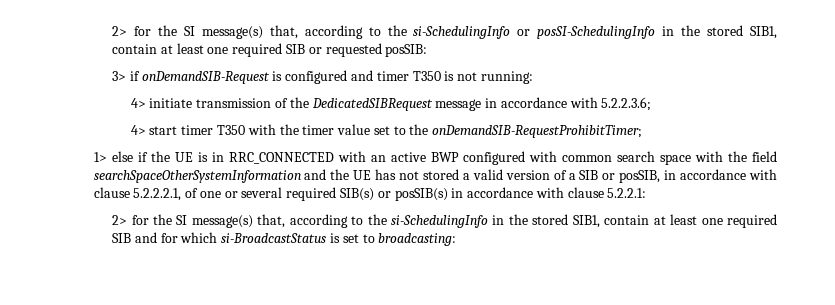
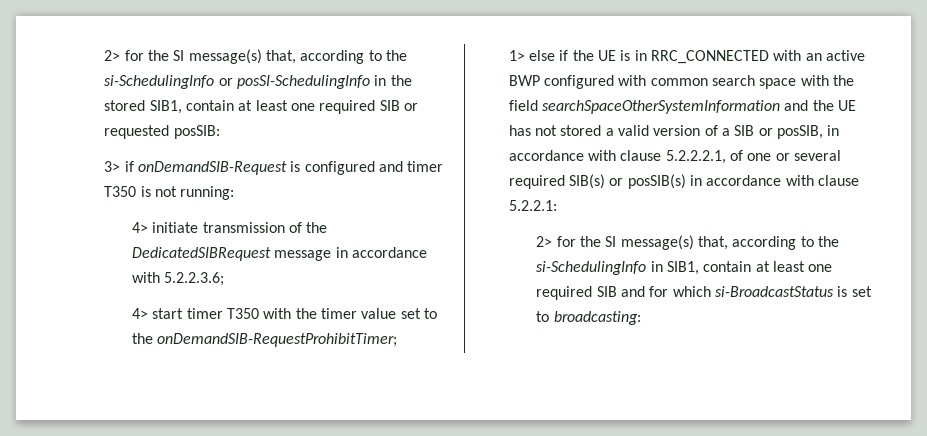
- 2> for the SI message(s) that, according to the si-SchedulingInfo in the stored SIB1, contain at least one required SIB and for which si-BroadcastStatus is set to broadcasting:
+ 2> for the SI message(s) that, according to the si-SchedulingInfo in SIB1, contain at least one required SIB and for which si-BroadcastStatus is set to broadcasting:

